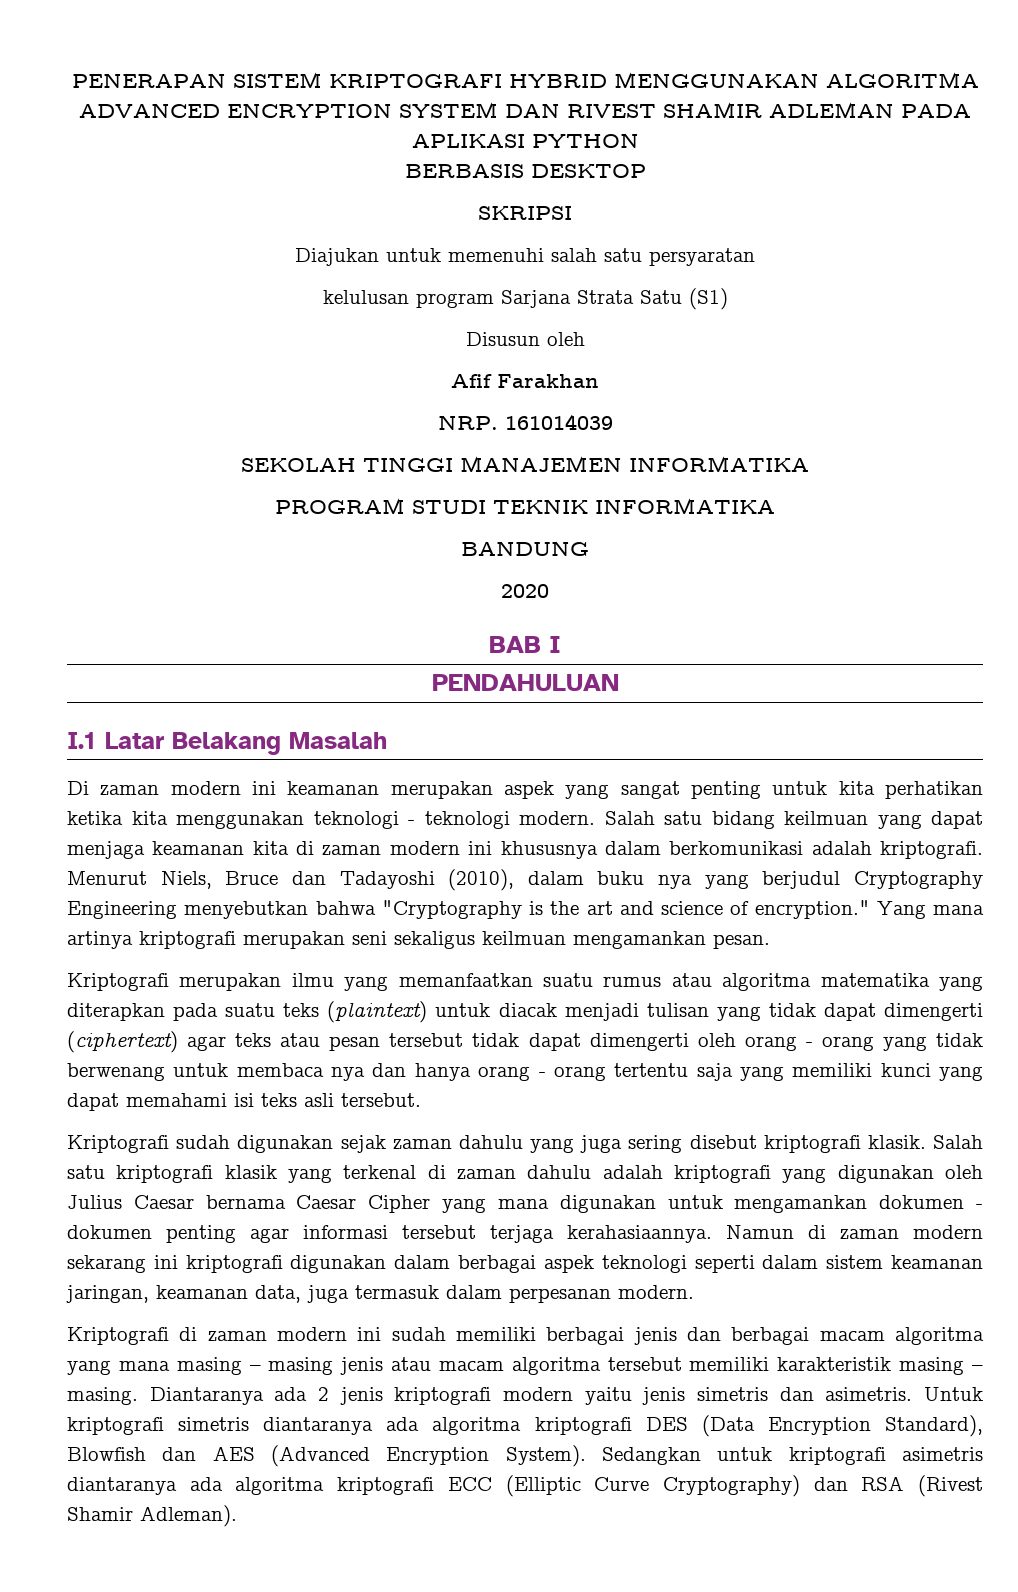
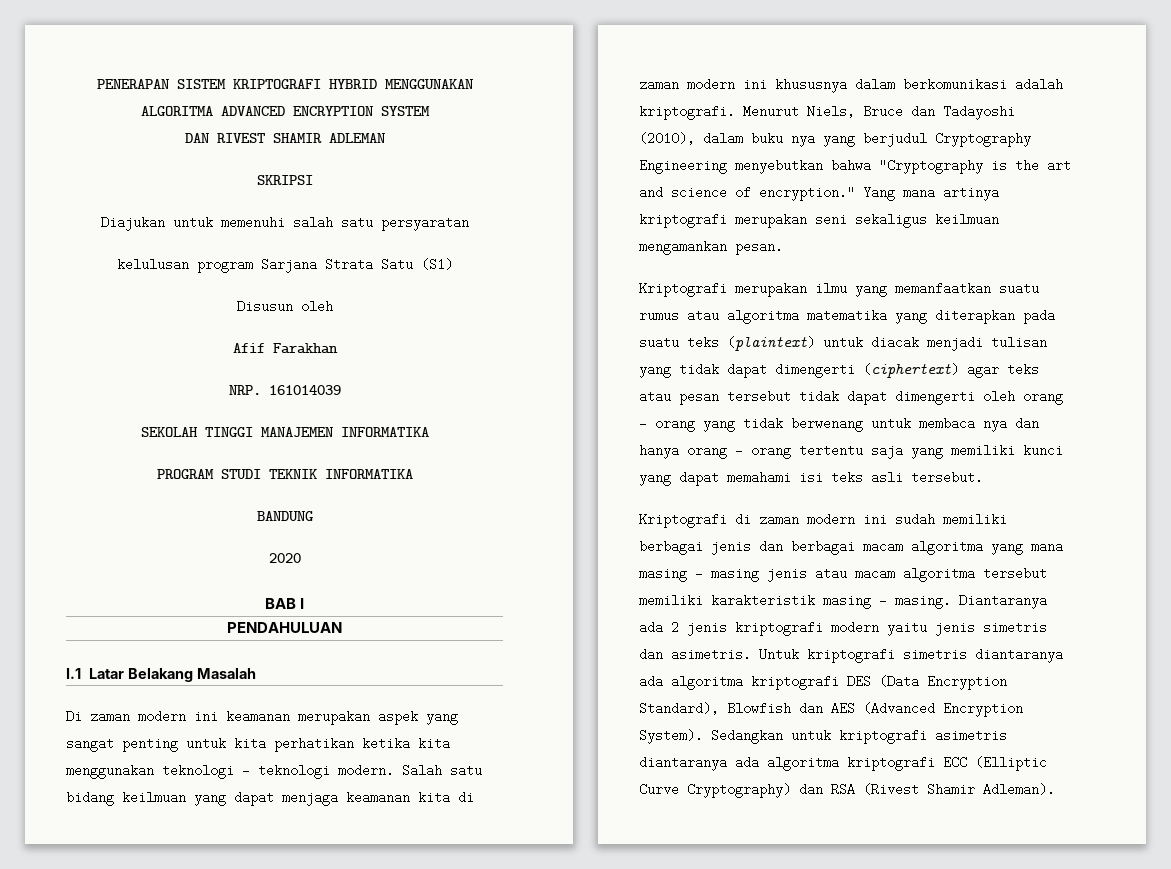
- PENERAPAN SISTEM KRIPTOGRAFI HYBRID MENGGUNAKAN ALGORITMA ADVANCED ENCRYPTION SYSTEM DAN RIVEST SHAMIR ADLEMAN PADA APLIKASI PYTHON
- BERBASIS DESKTOP
+ PENERAPAN SISTEM KRIPTOGRAFI HYBRID MENGGUNAKAN ALGORITMA ADVANCED ENCRYPTION SYSTEM
+ DAN RIVEST SHAMIR ADLEMAN
- Kriptografi sudah digunakan sejak zaman dahulu yang juga sering disebut kriptografi klasik. Salah satu kriptografi klasik yang terkenal di zaman dahulu adalah kriptografi yang digunakan oleh Julius Caesar bernama Caesar Cipher yang mana digunakan untuk mengamankan dokumen - dokumen penting agar informasi tersebut terjaga kerahasiaannya. Namun di zaman modern sekarang ini kriptografi digunakan dalam berbagai aspek teknologi seperti dalam sistem keamanan jaringan, keamanan data, juga termasuk dalam perpesanan modern.

